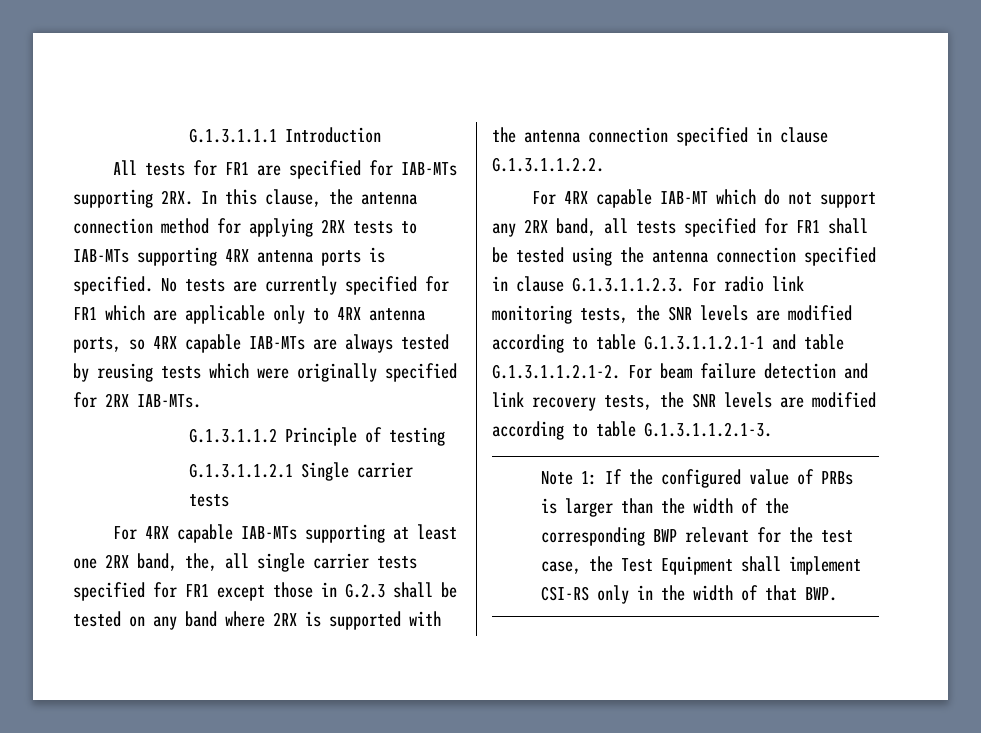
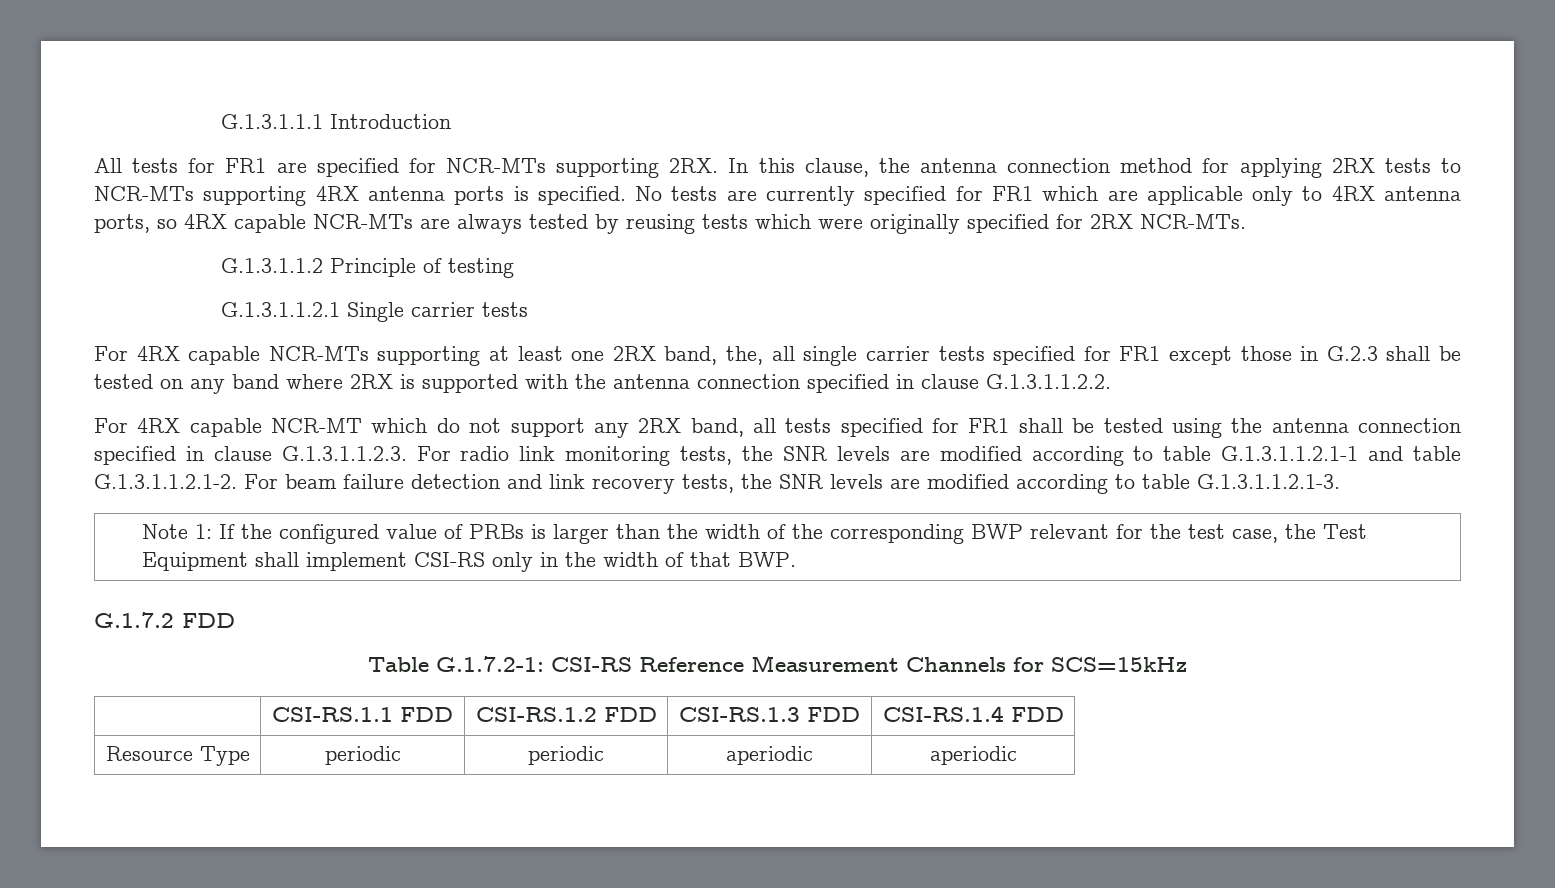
- All tests for FR1 are specified for IAB-MTs supporting 2RX.
+ All tests for FR1 are specified for NCR-MTs supporting 2RX.
- In this clause, the antenna connection method for applying 2RX tests to IAB-MTs supporting 4RX antenna ports is specified.
+ In this clause, the antenna connection method for applying 2RX tests to NCR-MTs supporting 4RX antenna ports is specified.
- No tests are currently specified for FR1 which are applicable only to 4RX antenna ports, so 4RX capable IAB-MTs are always tested by reusing tests which were originally specified for 2RX IAB-MTs.
+ No tests are currently specified for FR1 which are applicable only to 4RX antenna ports, so 4RX capable NCR-MTs are always tested by reusing tests which were originally specified for 2RX NCR-MTs.
- For 4RX capable IAB-MTs supporting at least one 2RX band, the, all single carrier tests specified for FR1 except those in G.2.3 shall be tested on any band where 2RX is supported with the antenna connection specified in clause G.1.3.1.1.2.2.
+ For 4RX capable NCR-MTs supporting at least one 2RX band, the, all single carrier tests specified for FR1 except those in G.2.3 shall be tested on any band where 2RX is supported with the antenna connection specified in clause G.1.3.1.1.2.2.
- For 4RX capable IAB-MT which do not support any 2RX band, all tests specified for FR1 shall be tested using the antenna connection specified in clause G.1.3.1.1.2.3. For radio link monitoring tests, the SNR levels are modified according to table G.1.3.1.1.2.1-1 and table G.1.3.1.1.2.1-2. For beam failure detection and link recovery tests, the SNR levels are modified according to table G.1.3.1.1.2.1-3.
+ For 4RX capable NCR-MT which do not support any 2RX band, all tests specified for FR1 shall be tested using the antenna connection specified in clause G.1.3.1.1.2.3. For radio link monitoring tests, the SNR levels are modified according to table G.1.3.1.1.2.1-1 and table G.1.3.1.1.2.1-2. For beam failure detection and link recovery tests, the SNR levels are modified according to table G.1.3.1.1.2.1-3.
+ G.1.7.2 FDD
+ Table G.1.7.2-1: CSI-RS Reference Measurement Channels for SCS=15kHz
+ | CSI-RS.1.1 FDD | CSI-RS.1.2 FDD | CSI-RS.1.3 FDD | CSI-RS.1.4 FDD
+ Resource Type | periodic | periodic | aperiodic | aperiodic

